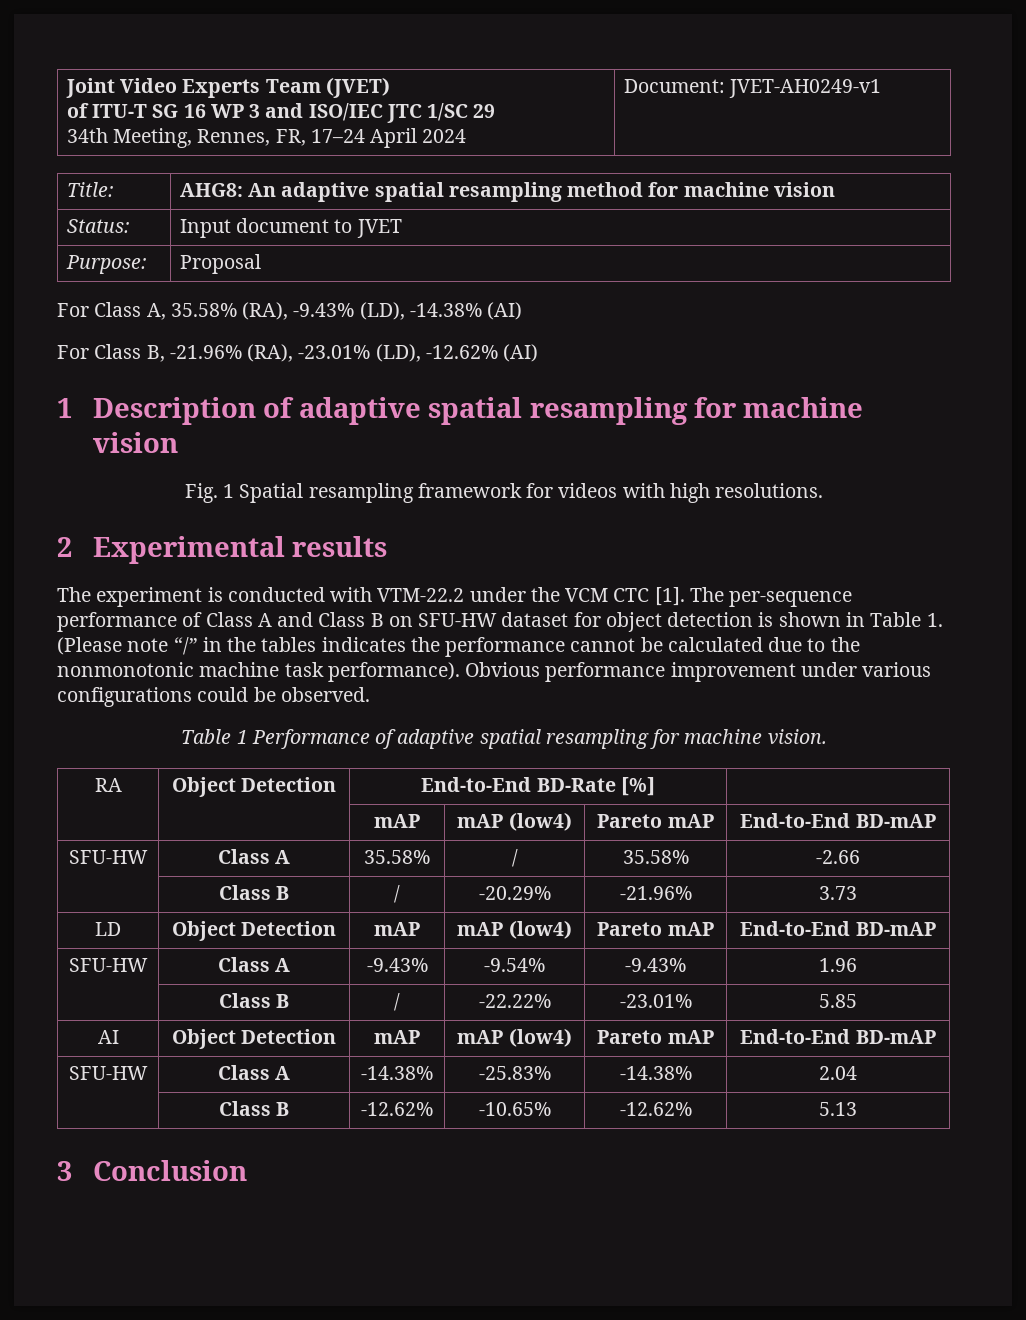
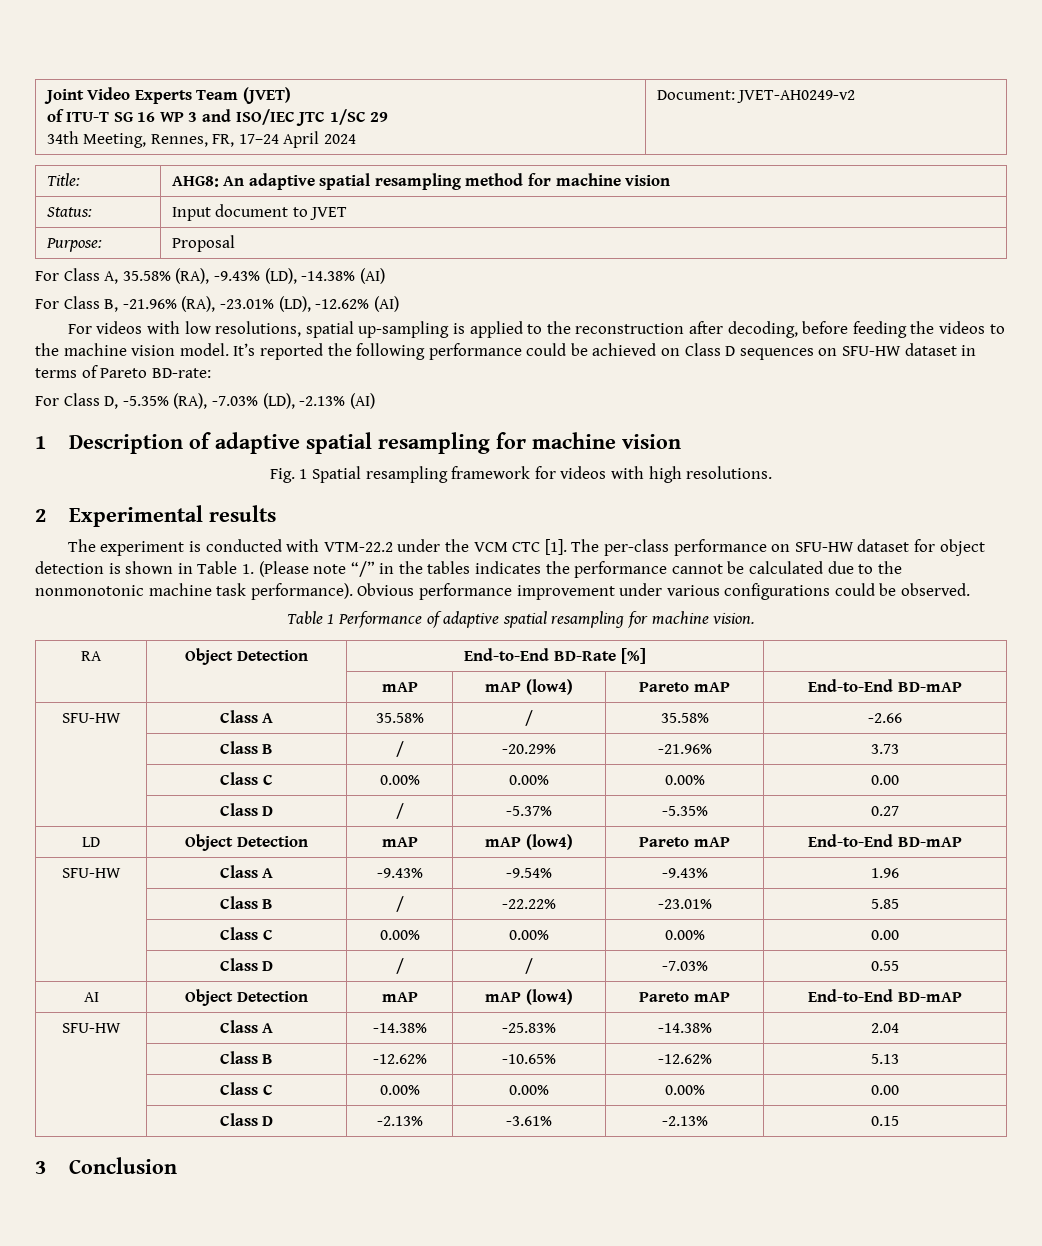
  Joint Video Experts Team (JVET)
  of ITU-T SG 16 WP 3 and ISO/IEC JTC 1/SC 29
- 34th Meeting, Rennes, FR, 17–24 April 2024 | Document: JVET-AH0249-v1
+ 34th Meeting, Rennes, FR, 17–24 April 2024 | Document: JVET-AH0249-v2
+ For videos with low resolutions, spatial up-sampling is applied to the reconstruction after decoding, before feeding the videos to the machine vision model. It’s reported the following performance could be achieved on Class D sequences on SFU-HW dataset in terms of Pareto BD-rate:
+ For Class D, -5.35% (RA), -7.03% (LD), -2.13% (AI)
- The per-sequence performance of Class A and Class B on SFU-HW dataset for object detection is shown in Table 1. (Please note “/” in the tables indicates the performance cannot be calculated due to the nonmonotonic machine task performance).
+ The per-class performance on SFU-HW dataset for object detection is shown in Table 1. (Please note “/” in the tables indicates the performance cannot be calculated due to the nonmonotonic machine task performance).
  | Class B | / | -20.29% | -21.96% | 3.73
+ | Class C | 0.00% | 0.00% | 0.00% | 0.00
+ | Class D | / | -5.37% | -5.35% | 0.27
  | Class B | / | -22.22% | -23.01% | 5.85
+ | Class C | 0.00% | 0.00% | 0.00% | 0.00
+ | Class D | / | / | -7.03% | 0.55
  | Class B | -12.62% | -10.65% | -12.62% | 5.13
+ | Class C | 0.00% | 0.00% | 0.00% | 0.00
+ | Class D | -2.13% | -3.61% | -2.13% | 0.15

